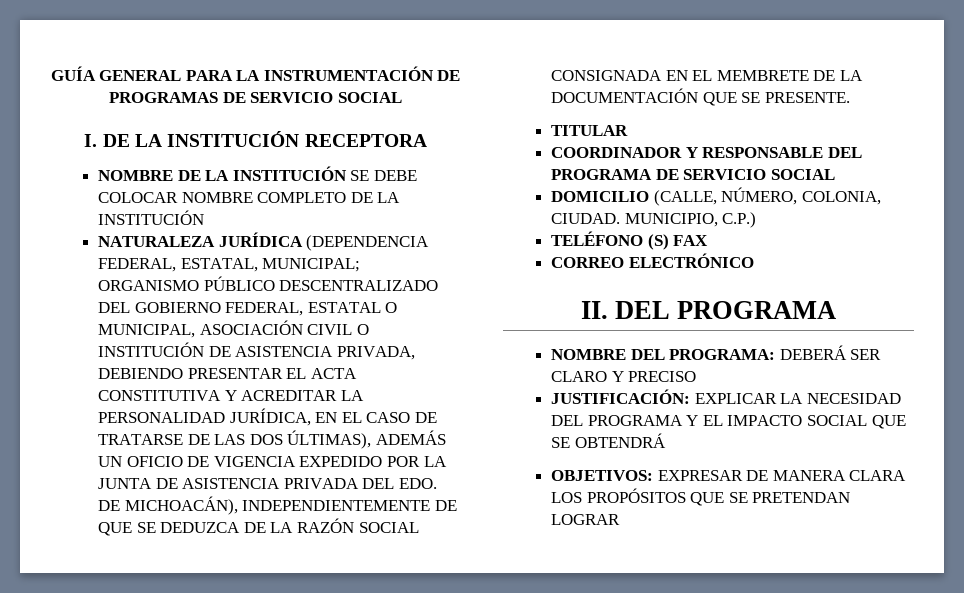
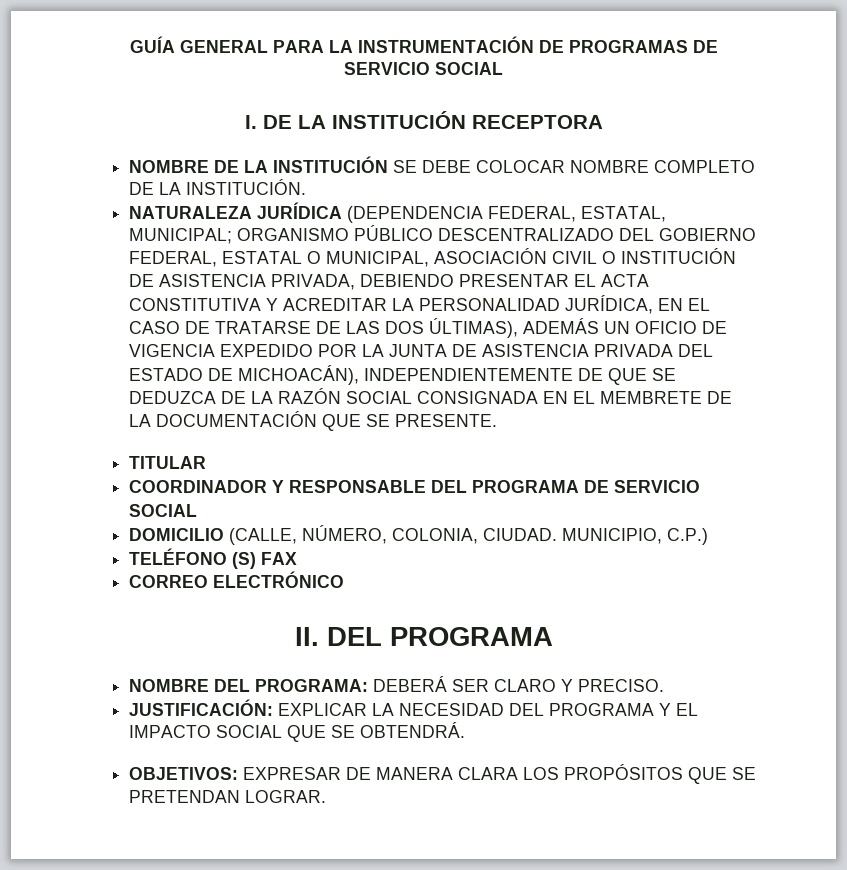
- NOMBRE DE LA INSTITUCIÓN SE DEBE COLOCAR NOMBRE COMPLETO DE LA INSTITUCIÓN
+ NOMBRE DE LA INSTITUCIÓN SE DEBE COLOCAR NOMBRE COMPLETO DE LA INSTITUCIÓN.
- ORGANISMO PÚBLICO DESCENTRALIZADO DEL GOBIERNO FEDERAL, ESTATAL O MUNICIPAL, ASOCIACIÓN CIVIL O INSTITUCIÓN DE ASISTENCIA PRIVADA, DEBIENDO PRESENTAR EL ACTA CONSTITUTIVA Y ACREDITAR LA PERSONALIDAD JURÍDICA, EN EL CASO DE TRATARSE DE LAS DOS ÚLTIMAS), ADEMÁS UN OFICIO DE VIGENCIA EXPEDIDO POR LA JUNTA DE ASISTENCIA PRIVADA DEL EDO. DE MICHOACÁN), INDEPENDIENTEMENTE DE QUE SE DEDUZCA DE LA RAZÓN SOCIAL CONSIGNADA EN EL MEMBRETE DE LA DOCUMENTACIÓN QUE SE PRESENTE.
+ ORGANISMO PÚBLICO DESCENTRALIZADO DEL GOBIERNO FEDERAL, ESTATAL O MUNICIPAL, ASOCIACIÓN CIVIL O INSTITUCIÓN DE ASISTENCIA PRIVADA, DEBIENDO PRESENTAR EL ACTA CONSTITUTIVA Y ACREDITAR LA PERSONALIDAD JURÍDICA, EN EL CASO DE TRATARSE DE LAS DOS ÚLTIMAS), ADEMÁS UN OFICIO DE VIGENCIA EXPEDIDO POR LA JUNTA DE ASISTENCIA PRIVADA DEL ESTADO DE MICHOACÁN), INDEPENDIENTEMENTE DE QUE SE DEDUZCA DE LA RAZÓN SOCIAL CONSIGNADA EN EL MEMBRETE DE LA DOCUMENTACIÓN QUE SE PRESENTE.
- NOMBRE DEL PROGRAMA: DEBERÁ SER CLARO Y PRECISO
+ NOMBRE DEL PROGRAMA: DEBERÁ SER CLARO Y PRECISO.
- JUSTIFICACIÓN: EXPLICAR LA NECESIDAD DEL PROGRAMA Y EL IMPACTO SOCIAL QUE SE OBTENDRÁ
+ JUSTIFICACIÓN: EXPLICAR LA NECESIDAD DEL PROGRAMA Y EL IMPACTO SOCIAL QUE SE OBTENDRÁ.
- OBJETIVOS: EXPRESAR DE MANERA CLARA LOS PROPÓSITOS QUE SE PRETENDAN LOGRAR
+ OBJETIVOS: EXPRESAR DE MANERA CLARA LOS PROPÓSITOS QUE SE PRETENDAN LOGRAR.

